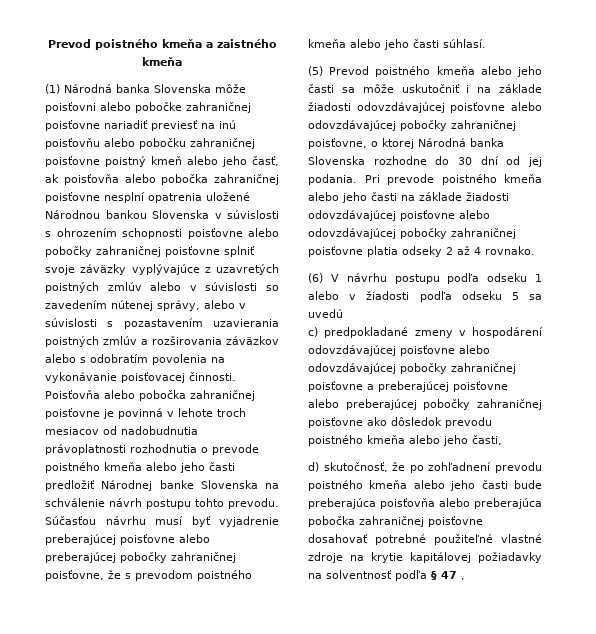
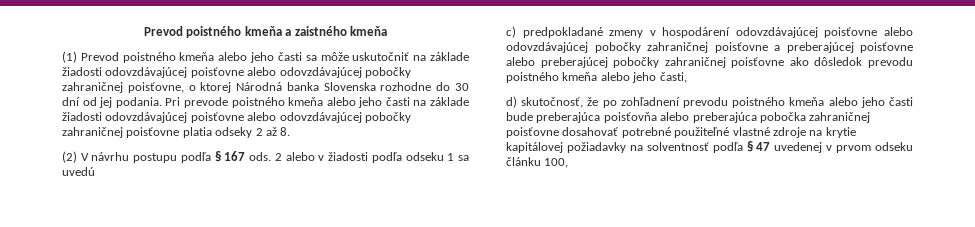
- (1) Národná banka Slovenska môže poisťovni alebo pobočke zahraničnej poisťovne nariadiť previesť na inú poisťovňu alebo pobočku zahraničnej poisťovne poistný kmeň alebo jeho časť, ak poisťovňa alebo pobočka zahraničnej poisťovne nesplní opatrenia uložené Národnou bankou Slovenska v súvislosti s ohrozením schopnosti poisťovne alebo pobočky zahraničnej poisťovne splniť svoje záväzky vyplývajúce z uzavretých poistných zmlúv alebo v súvislosti so zavedením nútenej správy, alebo v súvislosti s pozastavením uzavierania poistných zmlúv a rozširovania záväzkov alebo s odobratím povolenia na vykonávanie poisťovacej činnosti. Poisťovňa alebo pobočka zahraničnej poisťovne je povinná v lehote troch mesiacov od nadobudnutia právoplatnosti rozhodnutia o prevode poistného kmeňa alebo jeho časti predložiť Národnej banke Slovenska na schválenie návrh postupu tohto prevodu. Súčasťou návrhu musí byť vyjadrenie preberajúcej poisťovne alebo preberajúcej pobočky zahraničnej poisťovne, že s prevodom poistného kmeňa alebo jeho časti súhlasí.
- (5) Prevod poistného kmeňa alebo jeho časti sa môže uskutočniť i na základe žiadosti odovzdávajúcej poisťovne alebo odovzdávajúcej pobočky zahraničnej poisťovne, o ktorej Národná banka Slovenska rozhodne do 30 dní od jej podania.
+ (1) Prevod poistného kmeňa alebo jeho časti sa môže uskutočniť na základe žiadosti odovzdávajúcej poisťovne alebo odovzdávajúcej pobočky zahraničnej poisťovne, o ktorej Národná banka Slovenska rozhodne do 30 dní od jej podania.
- Pri prevode poistného kmeňa alebo jeho časti na základe žiadosti odovzdávajúcej poisťovne alebo odovzdávajúcej pobočky zahraničnej poisťovne platia odseky 2 až 4 rovnako.
- (6) V návrhu postupu podľa odseku 1 alebo v žiadosti podľa odseku 5 sa uvedú
+ Pri prevode poistného kmeňa alebo jeho časti na základe žiadosti odovzdávajúcej poisťovne alebo odovzdávajúcej pobočky zahraničnej poisťovne platia odseky 2 až 8.
+ (2) V návrhu postupu podľa § 167 ods. 2 alebo v žiadosti podľa odseku 1 sa uvedú
- d) skutočnosť, že po zohľadnení prevodu poistného kmeňa alebo jeho časti bude preberajúca poisťovňa alebo preberajúca pobočka zahraničnej poisťovne dosahovať potrebné použiteľné vlastné zdroje na krytie kapitálovej požiadavky na solventnosť podľa § 47 ,
+ d) skutočnosť, že po zohľadnení prevodu poistného kmeňa alebo jeho časti bude preberajúca poisťovňa alebo preberajúca pobočka zahraničnej poisťovne dosahovať potrebné použiteľné vlastné zdroje na krytie kapitálovej požiadavky na solventnosť podľa § 47 uvedenej v prvom odseku článku 100,

